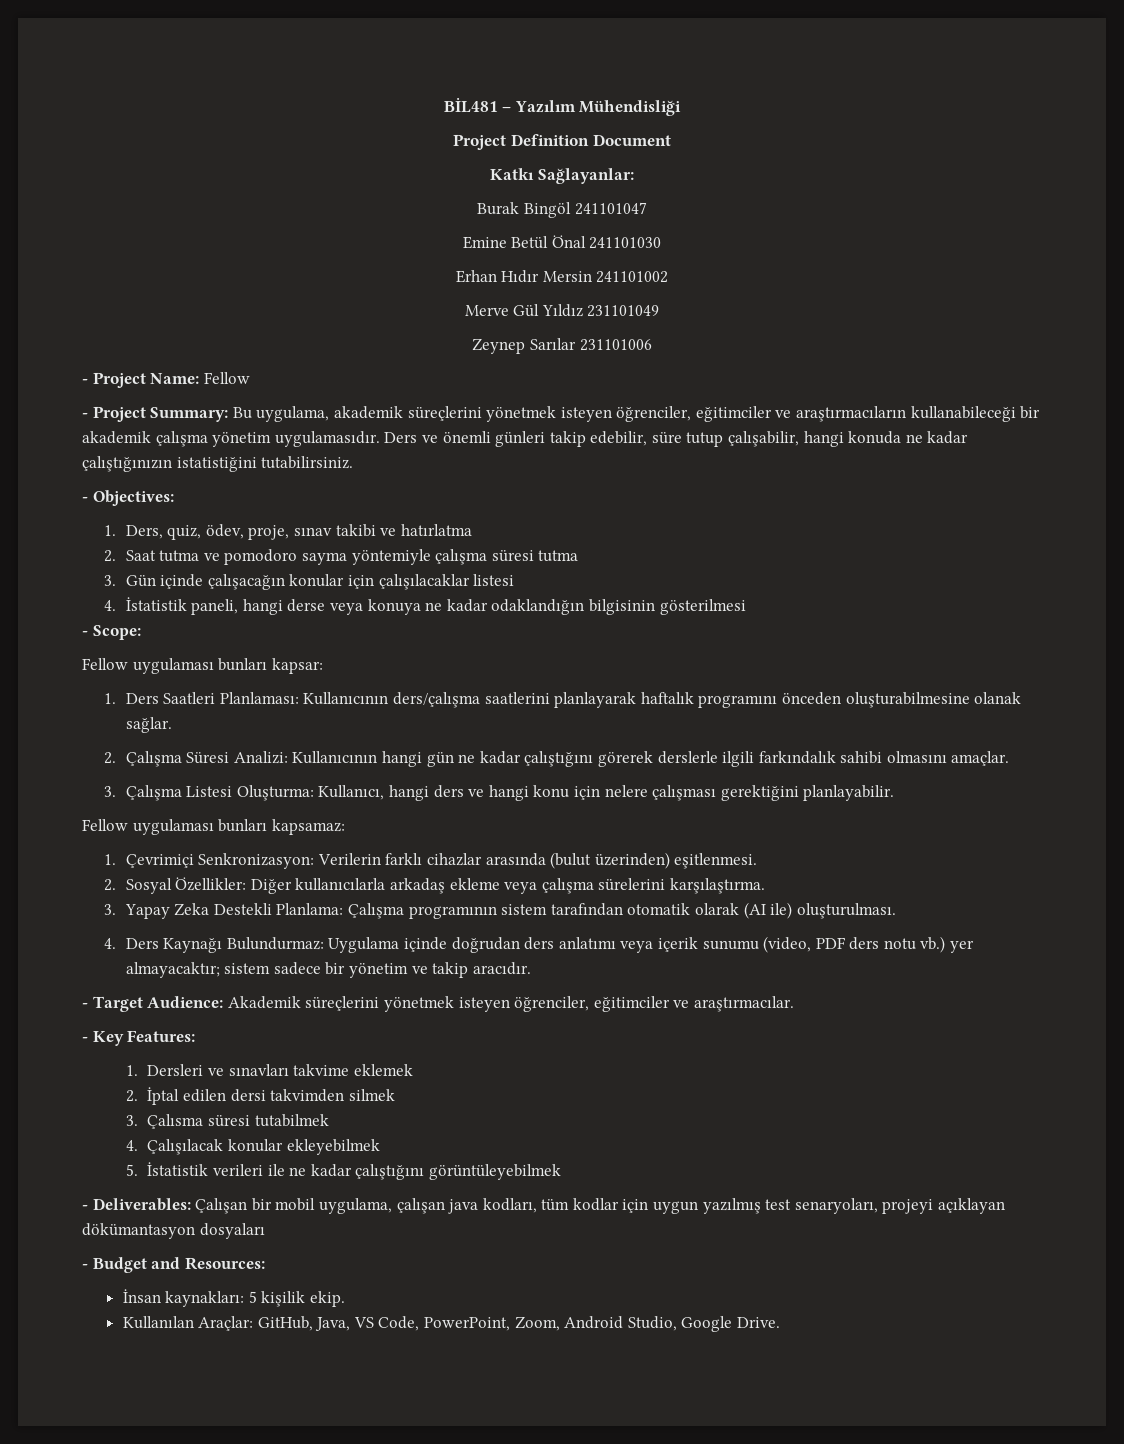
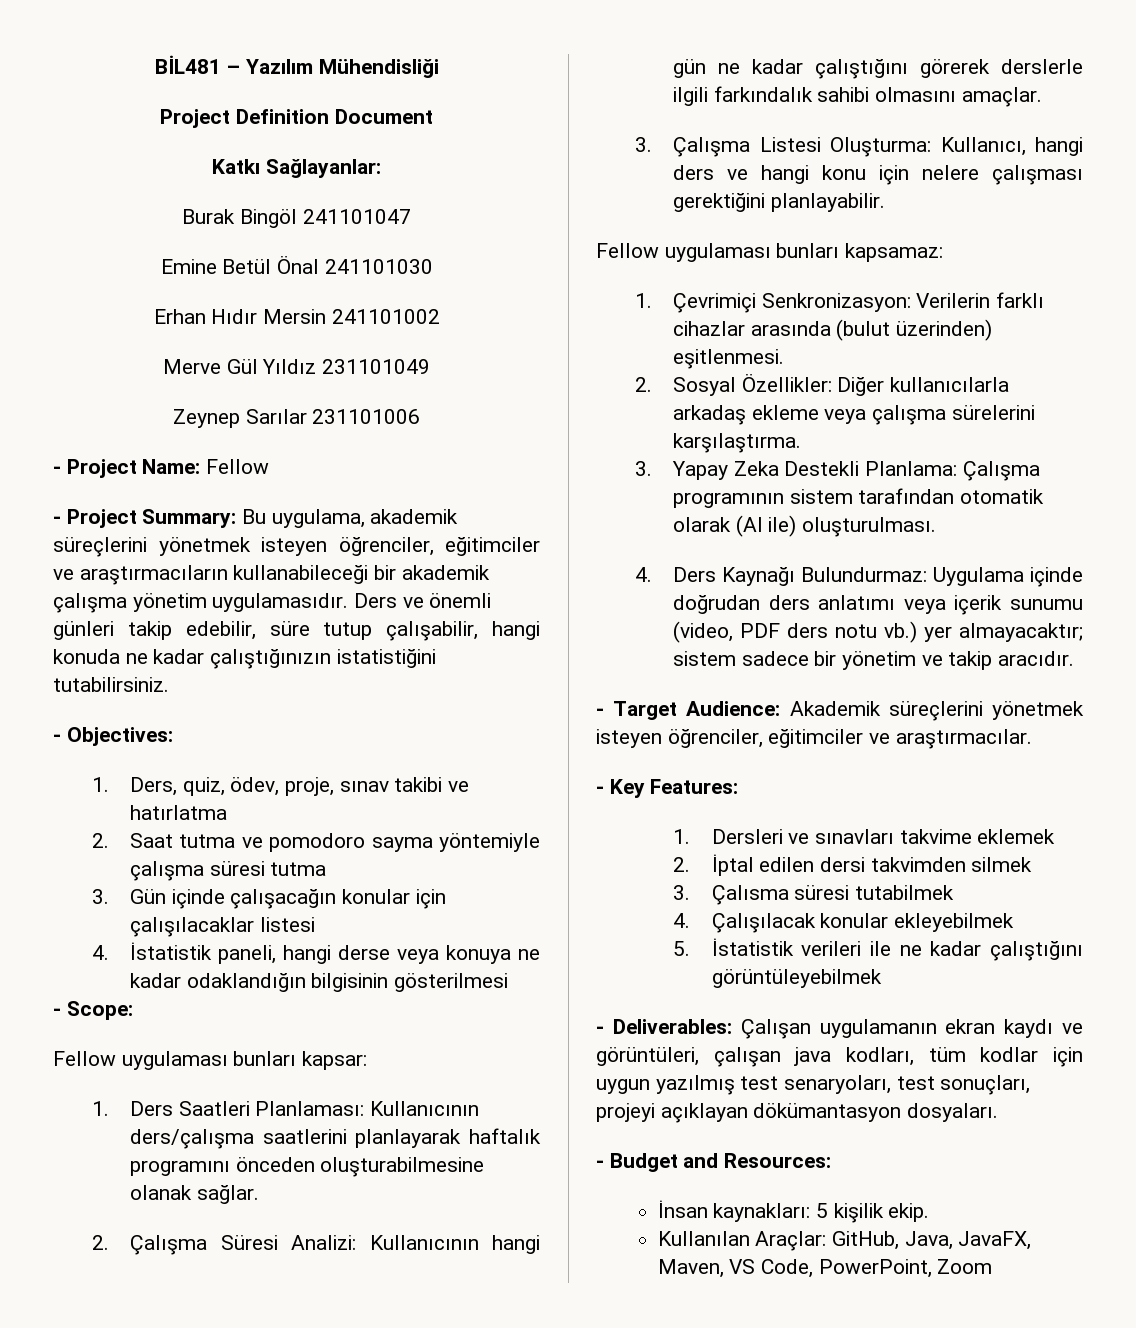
- - Deliverables: Çalışan bir mobil uygulama, çalışan java kodları, tüm kodlar için uygun yazılmış test senaryoları, projeyi açıklayan dökümantasyon dosyaları
+ - Deliverables: Çalışan uygulamanın ekran kaydı ve görüntüleri, çalışan java kodları, tüm kodlar için uygun yazılmış test senaryoları, test sonuçları, projeyi açıklayan dökümantasyon dosyaları.
- Kullanılan Araçlar: GitHub, Java, VS Code, PowerPoint, Zoom, Android Studio, Google Drive.
+ Kullanılan Araçlar: GitHub, Java, JavaFX, Maven, VS Code, PowerPoint, Zoom

